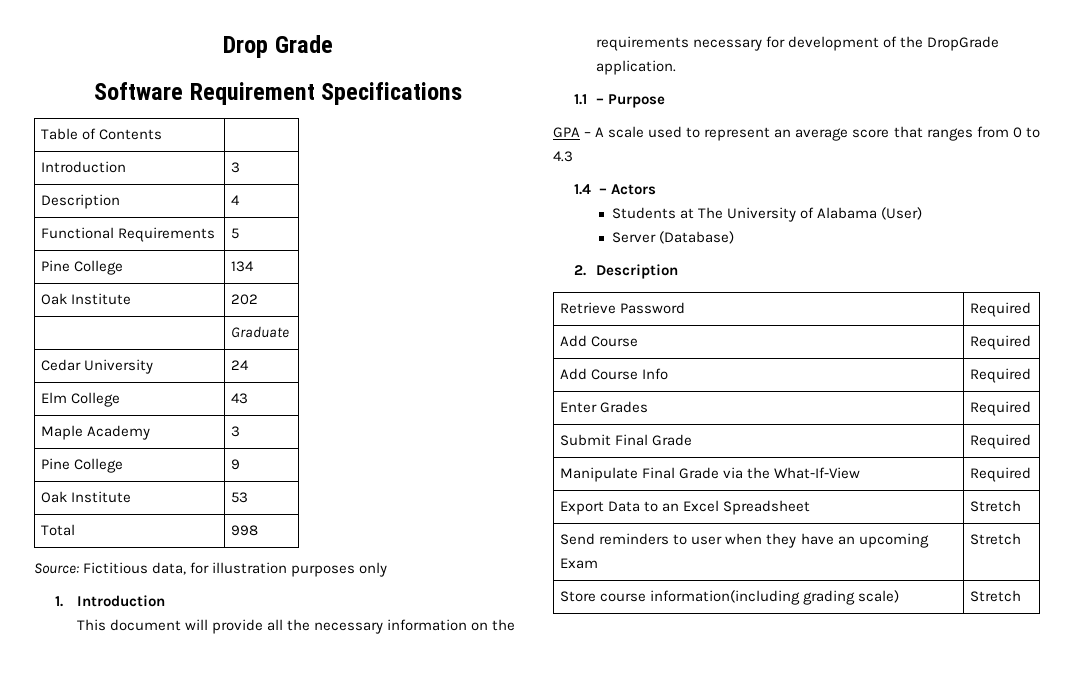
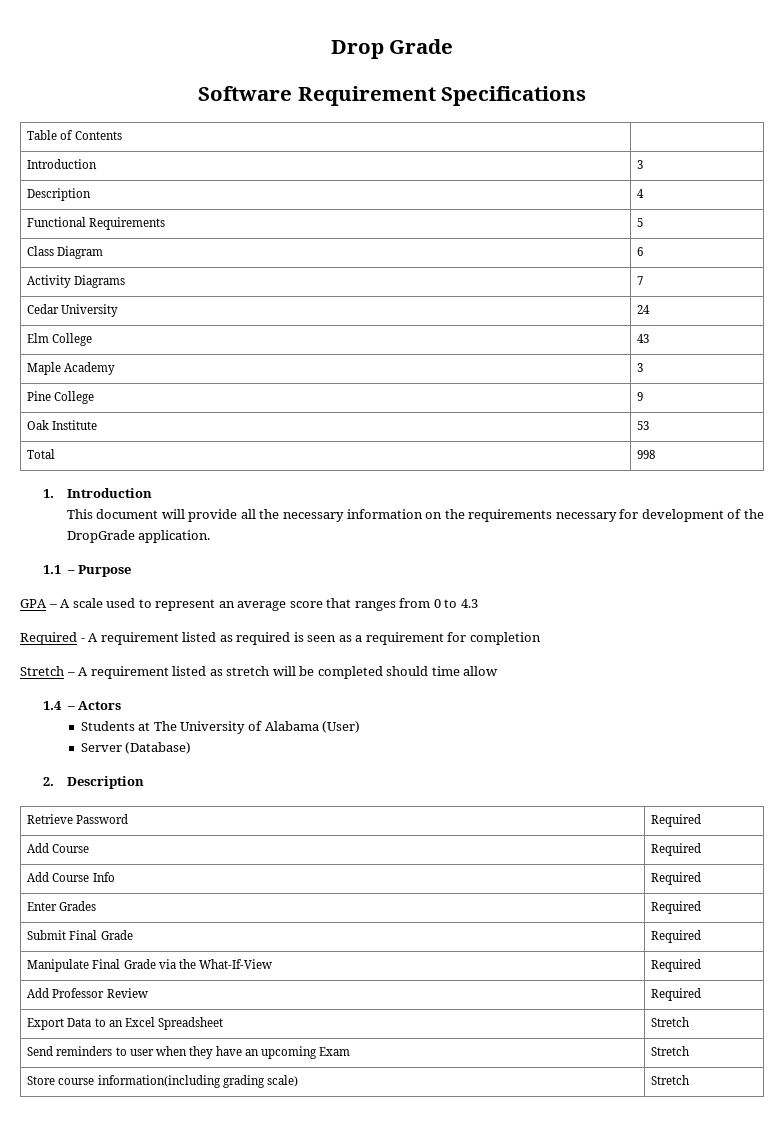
- Pine College | 134
- Oak Institute | 202
- | Graduate
+ Class Diagram | 6
+ Activity Diagrams | 7
- Source: Fictitious data, for illustration purposes only
+ Required - A requirement listed as required is seen as a requirement for completion
+ Stretch – A requirement listed as stretch will be completed should time allow
+ Add Professor Review | Required

